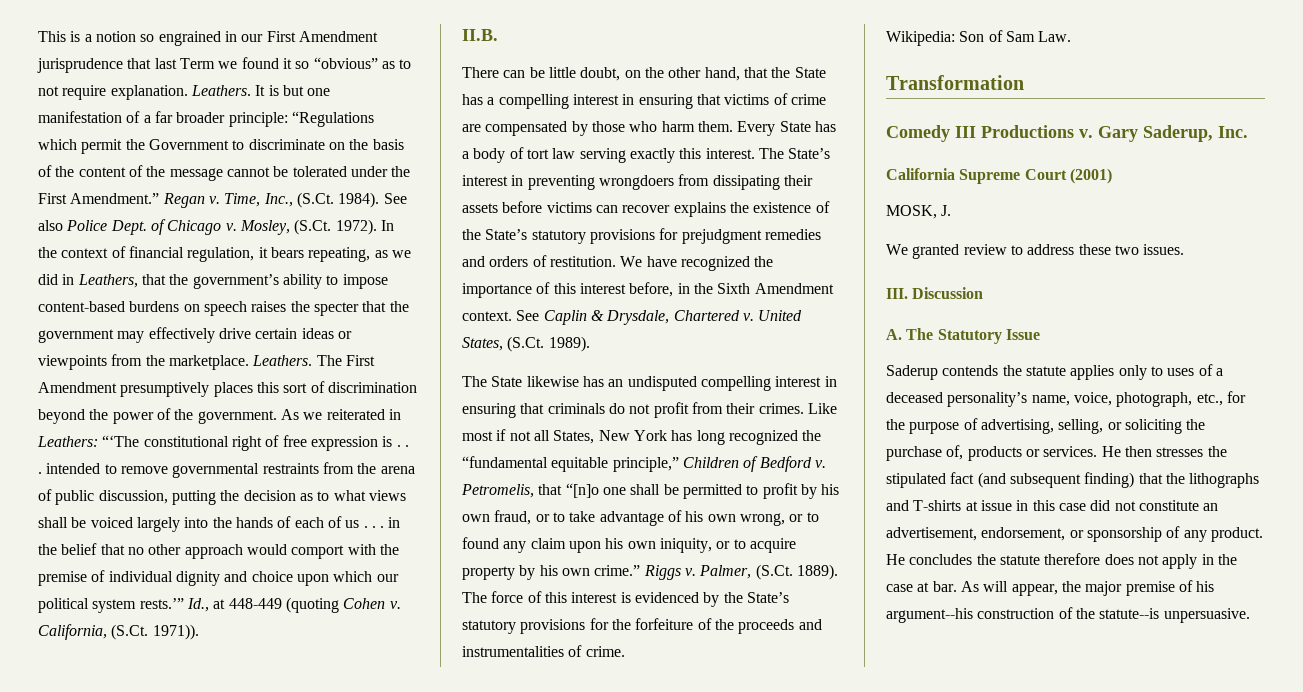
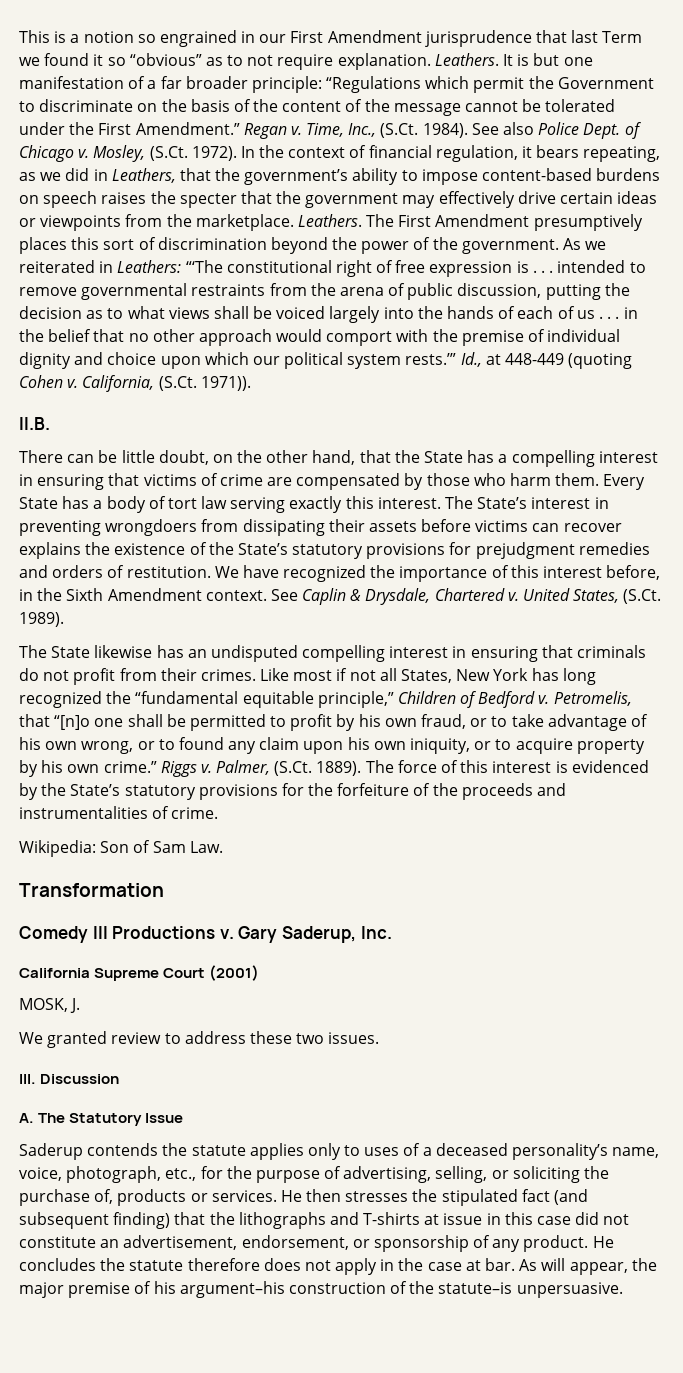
- As will appear, the major premise of his argument--his construction of the statute--is unpersuasive.
+ As will appear, the major premise of his argument–his construction of the statute–is unpersuasive.

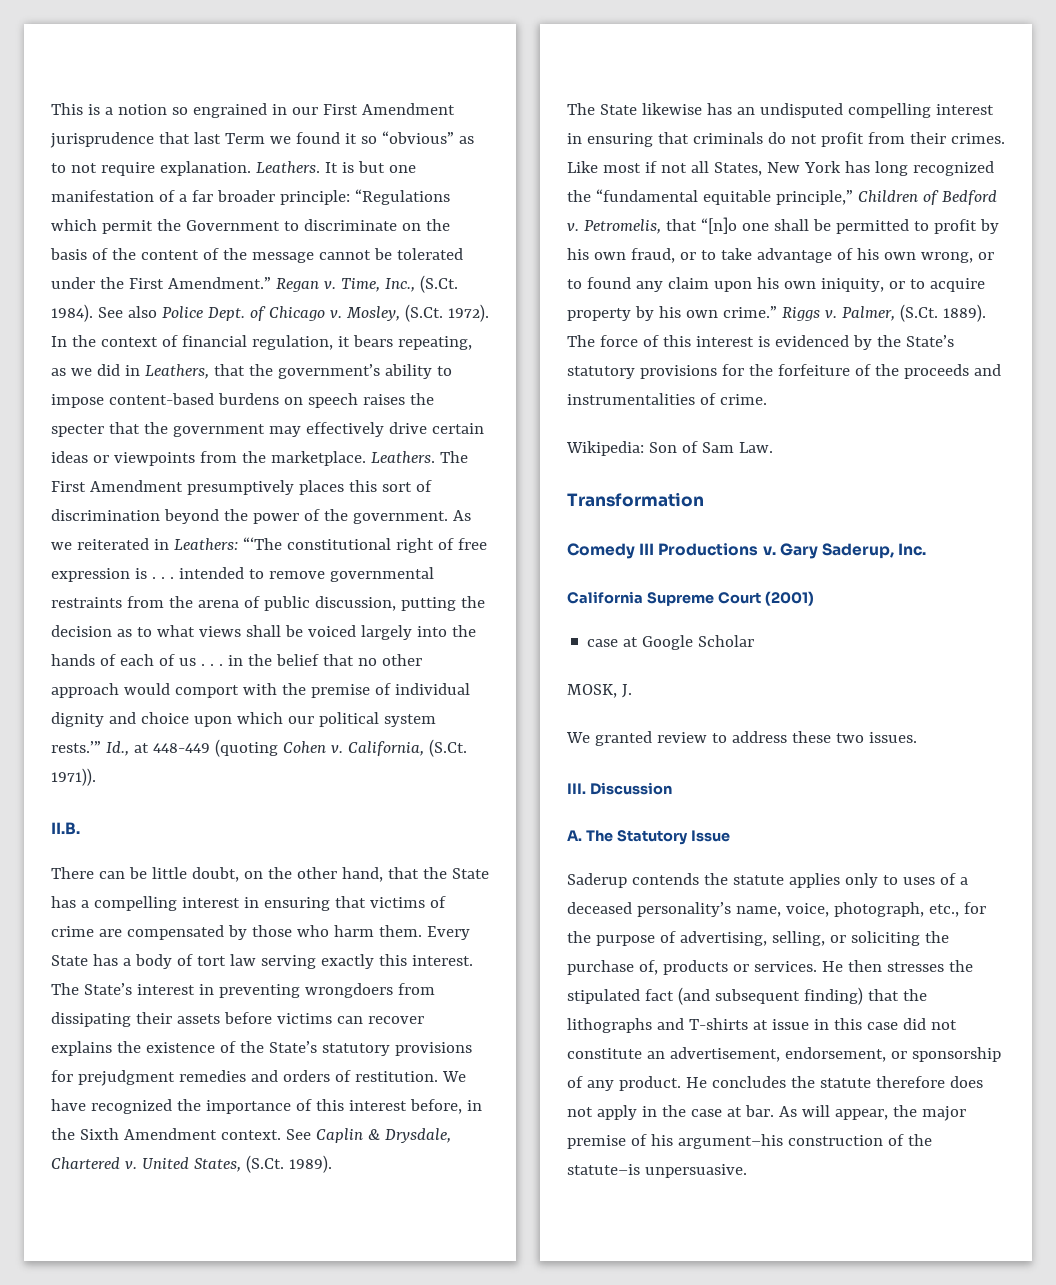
+ case at Google Scholar

